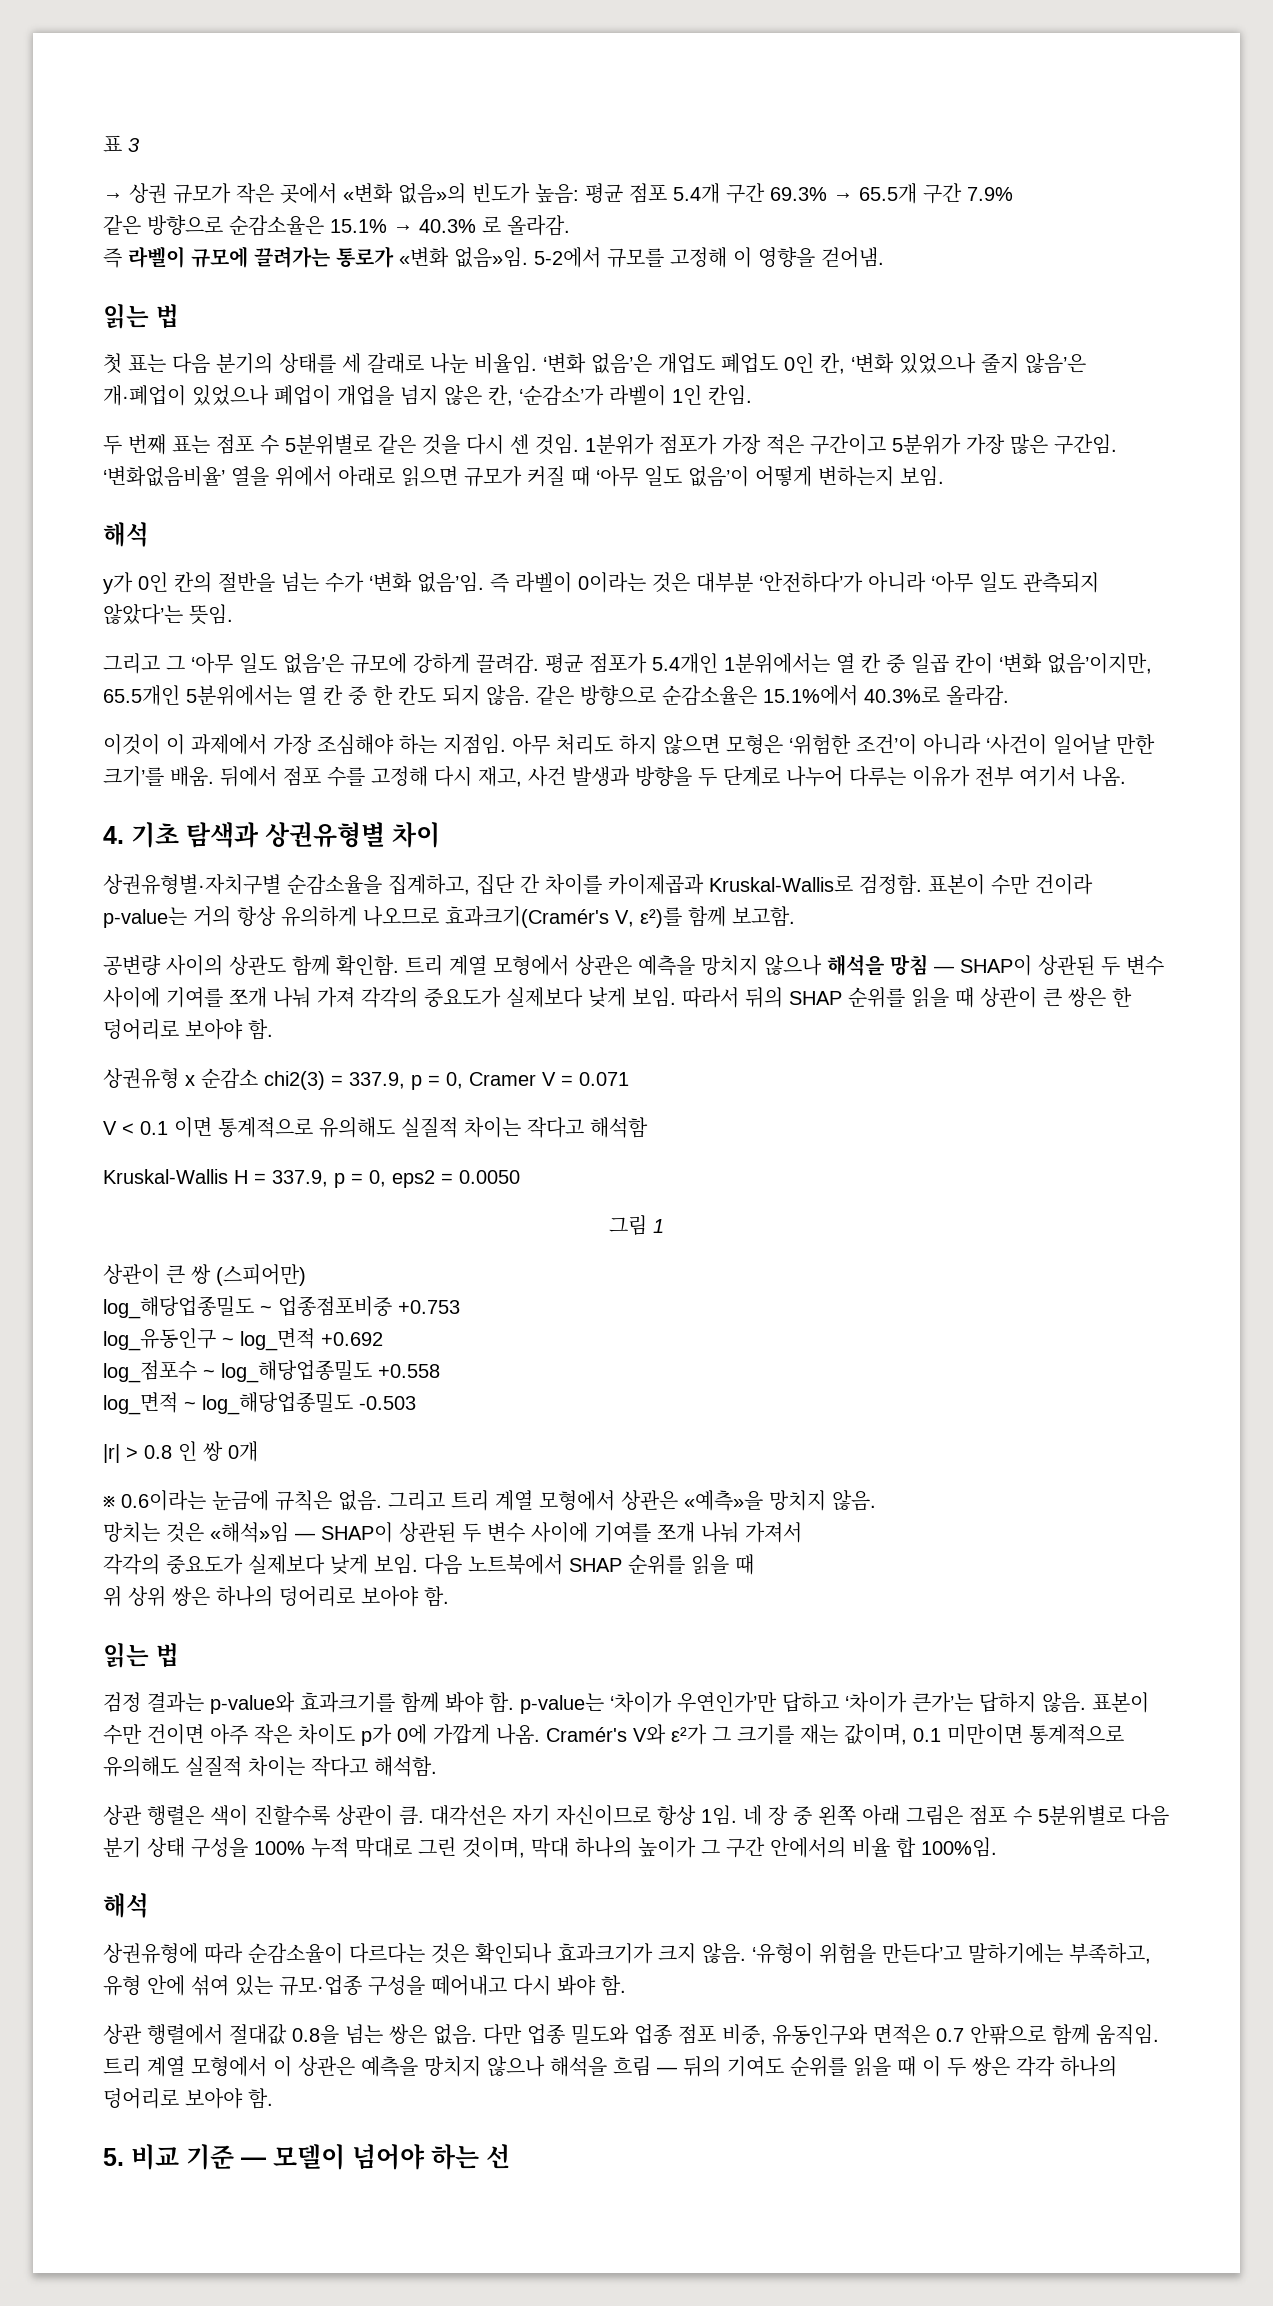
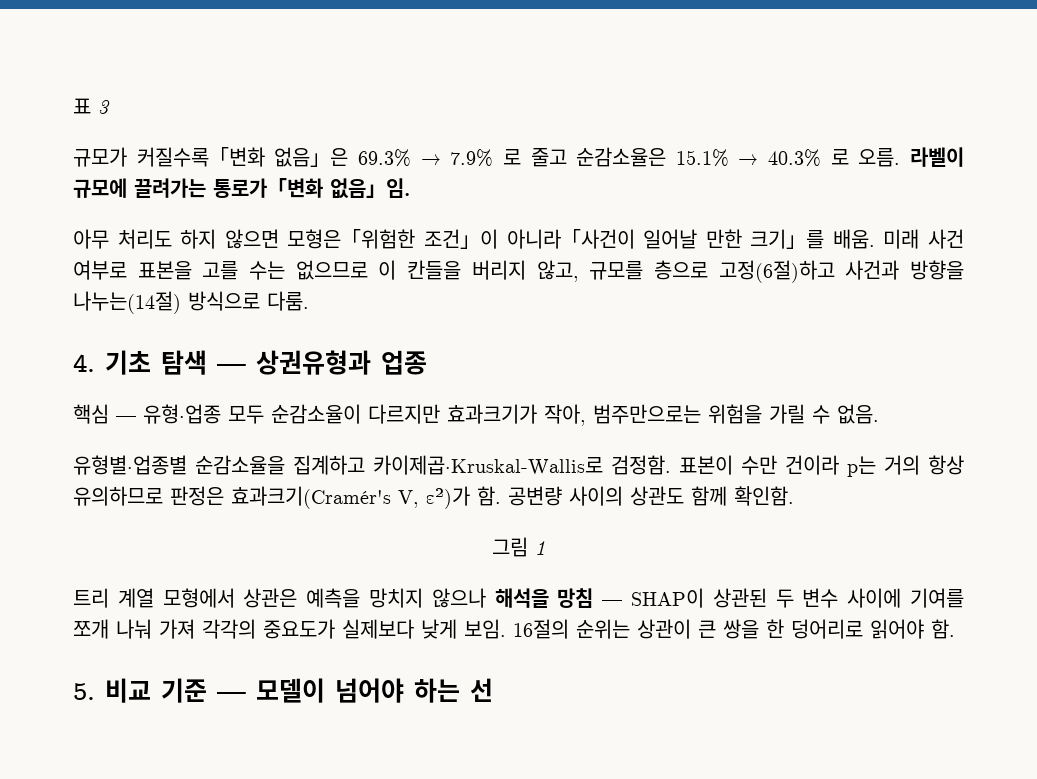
- → 상권 규모가 작은 곳에서 «변화 없음»의 빈도가 높음: 평균 점포 5.4개 구간 69.3% → 65.5개 구간 7.9%
- 같은 방향으로 순감소율은 15.1% → 40.3% 로 올라감.
- 즉 라벨이 규모에 끌려가는 통로가 «변화 없음»임. 5-2에서 규모를 고정해 이 영향을 걷어냄.
- 읽는 법
- 첫 표는 다음 분기의 상태를 세 갈래로 나눈 비율임. ‘변화 없음’은 개업도 폐업도 0인 칸, ‘변화 있었으나 줄지 않음’은 개·폐업이 있었으나 폐업이 개업을 넘지 않은 칸, ‘순감소’가 라벨이 1인 칸임.
- 두 번째 표는 점포 수 5분위별로 같은 것을 다시 센 것임. 1분위가 점포가 가장 적은 구간이고 5분위가 가장 많은 구간임. ‘변화없음비율’ 열을 위에서 아래로 읽으면 규모가 커질 때 ‘아무 일도 없음’이 어떻게 변하는지 보임.
- 해석
- y가 0인 칸의 절반을 넘는 수가 ‘변화 없음’임. 즉 라벨이 0이라는 것은 대부분 ‘안전하다’가 아니라 ‘아무 일도 관측되지 않았다’는 뜻임.
- 그리고 그 ‘아무 일도 없음’은 규모에 강하게 끌려감. 평균 점포가 5.4개인 1분위에서는 열 칸 중 일곱 칸이 ‘변화 없음’이지만, 65.5개인 5분위에서는 열 칸 중 한 칸도 되지 않음. 같은 방향으로 순감소율은 15.1%에서 40.3%로 올라감.
- 이것이 이 과제에서 가장 조심해야 하는 지점임. 아무 처리도 하지 않으면 모형은 ‘위험한 조건’이 아니라 ‘사건이 일어날 만한 크기’를 배움. 뒤에서 점포 수를 고정해 다시 재고, 사건 발생과 방향을 두 단계로 나누어 다루는 이유가 전부 여기서 나옴.
- 4. 기초 탐색과 상권유형별 차이
- 상권유형별·자치구별 순감소율을 집계하고, 집단 간 차이를 카이제곱과 Kruskal-Wallis로 검정함.
+ 규모가 커질수록「변화 없음」은 69.3% → 7.9% 로 줄고 순감소율은 15.1% → 40.3% 로 오름. 라벨이 규모에 끌려가는 통로가「변화 없음」임.
+ 아무 처리도 하지 않으면 모형은「위험한 조건」이 아니라「사건이 일어날 만한 크기」를 배움. 미래 사건 여부로 표본을 고를 수는 없으므로 이 칸들을 버리지 않고, 규모를 층으로 고정(6절)하고 사건과 방향을 나누는(14절) 방식으로 다룸.
+ 4. 기초 탐색 — 상권유형과 업종
+ 핵심 — 유형·업종 모두 순감소율이 다르지만 효과크기가 작아, 범주만으로는 위험을 가릴 수 없음.
+ 유형별·업종별 순감소율을 집계하고 카이제곱·Kruskal-Wallis로 검정함.
- 표본이 수만 건이라 p-value는 거의 항상 유의하게 나오므로 효과크기(Cramér's V, ε²)를 함께 보고함.
- 공변량 사이의 상관도 함께 확인함. 트리 계열 모형에서 상관은 예측을 망치지 않으나 해석을 망침 — SHAP이 상관된 두 변수 사이에 기여를 쪼개 나눠 가져 각각의 중요도가 실제보다 낮게 보임.
+ 표본이 수만 건이라 p는 거의 항상 유의하므로 판정은 효과크기(Cramér's V, ε²)가 함. 공변량 사이의 상관도 함께 확인함.
+ 그림 1
+ 트리 계열 모형에서 상관은 예측을 망치지 않으나 해석을 망침 — SHAP이 상관된 두 변수 사이에 기여를 쪼개 나눠 가져 각각의 중요도가 실제보다 낮게 보임.
- 따라서 뒤의 SHAP 순위를 읽을 때 상관이 큰 쌍은 한 덩어리로 보아야 함.
- 상권유형 x 순감소 chi2(3) = 337.9, p = 0, Cramer V = 0.071
- V < 0.1 이면 통계적으로 유의해도 실질적 차이는 작다고 해석함
- Kruskal-Wallis H = 337.9, p = 0, eps2 = 0.0050
- 그림 1
- 상관이 큰 쌍 (스피어만)
- log_해당업종밀도 ~ 업종점포비중 +0.753
- log_유동인구 ~ log_면적 +0.692
- log_점포수 ~ log_해당업종밀도 +0.558
- log_면적 ~ log_해당업종밀도 -0.503
- |r| > 0.8 인 쌍 0개
- ※ 0.6이라는 눈금에 규칙은 없음. 그리고 트리 계열 모형에서 상관은 «예측»을 망치지 않음.
- 망치는 것은 «해석»임 — SHAP이 상관된 두 변수 사이에 기여를 쪼개 나눠 가져서
- 각각의 중요도가 실제보다 낮게 보임. 다음 노트북에서 SHAP 순위를 읽을 때
- 위 상위 쌍은 하나의 덩어리로 보아야 함.
- 읽는 법
- 검정 결과는 p-value와 효과크기를 함께 봐야 함. p-value는 ‘차이가 우연인가’만 답하고 ‘차이가 큰가’는 답하지 않음. 표본이 수만 건이면 아주 작은 차이도 p가 0에 가깝게 나옴. Cramér's V와 ε²가 그 크기를 재는 값이며, 0.1 미만이면 통계적으로 유의해도 실질적 차이는 작다고 해석함.
- 상관 행렬은 색이 진할수록 상관이 큼. 대각선은 자기 자신이므로 항상 1임. 네 장 중 왼쪽 아래 그림은 점포 수 5분위별로 다음 분기 상태 구성을 100% 누적 막대로 그린 것이며, 막대 하나의 높이가 그 구간 안에서의 비율 합 100%임.
- 해석
- 상권유형에 따라 순감소율이 다르다는 것은 확인되나 효과크기가 크지 않음. ‘유형이 위험을 만든다’고 말하기에는 부족하고, 유형 안에 섞여 있는 규모·업종 구성을 떼어내고 다시 봐야 함.
- 상관 행렬에서 절대값 0.8을 넘는 쌍은 없음. 다만 업종 밀도와 업종 점포 비중, 유동인구와 면적은 0.7 안팎으로 함께 움직임. 트리 계열 모형에서 이 상관은 예측을 망치지 않으나 해석을 흐림 — 뒤의 기여도 순위를 읽을 때 이 두 쌍은 각각 하나의 덩어리로 보아야 함.
+ 16절의 순위는 상관이 큰 쌍을 한 덩어리로 읽어야 함.

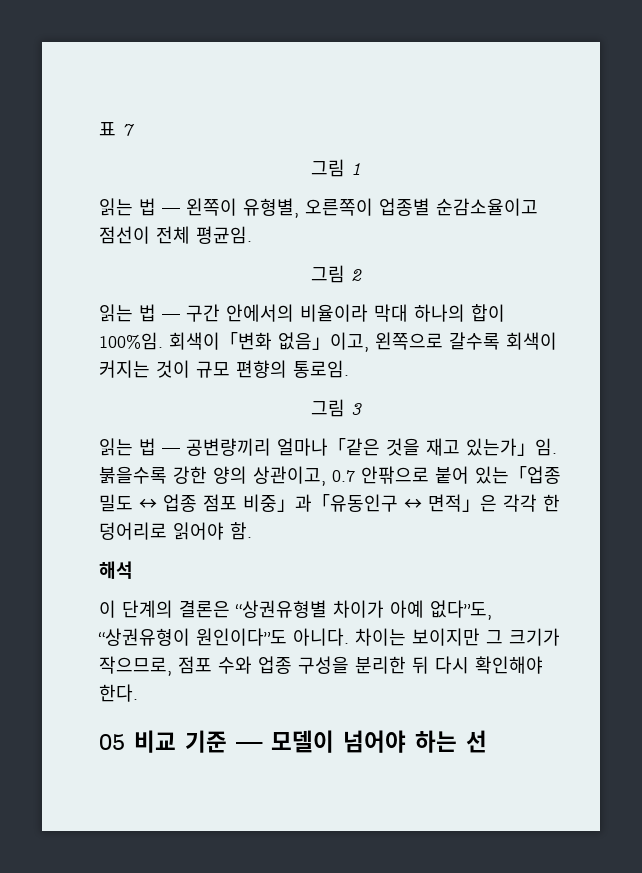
- 표 3
- 규모가 커질수록「변화 없음」은 69.3% → 7.9% 로 줄고 순감소율은 15.1% → 40.3% 로 오름. 라벨이 규모에 끌려가는 통로가「변화 없음」임.
- 아무 처리도 하지 않으면 모형은「위험한 조건」이 아니라「사건이 일어날 만한 크기」를 배움. 미래 사건 여부로 표본을 고를 수는 없으므로 이 칸들을 버리지 않고, 규모를 층으로 고정(6절)하고 사건과 방향을 나누는(14절) 방식으로 다룸.
- 4. 기초 탐색 — 상권유형과 업종
- 핵심 — 유형·업종 모두 순감소율이 다르지만 효과크기가 작아, 범주만으로는 위험을 가릴 수 없음.
- 유형별·업종별 순감소율을 집계하고 카이제곱·Kruskal-Wallis로 검정함. 표본이 수만 건이라 p는 거의 항상 유의하므로 판정은 효과크기(Cramér's V, ε²)가 함. 공변량 사이의 상관도 함께 확인함.
+ 표 7
  그림 1
- 트리 계열 모형에서 상관은 예측을 망치지 않으나 해석을 망침 — SHAP이 상관된 두 변수 사이에 기여를 쪼개 나눠 가져 각각의 중요도가 실제보다 낮게 보임. 16절의 순위는 상관이 큰 쌍을 한 덩어리로 읽어야 함.
- 5. 비교 기준 — 모델이 넘어야 하는 선
+ 읽는 법 — 왼쪽이 유형별, 오른쪽이 업종별 순감소율이고 점선이 전체 평균임.
+ 그림 2
+ 읽는 법 — 구간 안에서의 비율이라 막대 하나의 합이 100%임. 회색이「변화 없음」이고, 왼쪽으로 갈수록 회색이 커지는 것이 규모 편향의 통로임.
+ 그림 3
+ 읽는 법 — 공변량끼리 얼마나「같은 것을 재고 있는가」임. 붉을수록 강한 양의 상관이고, 0.7 안팎으로 붙어 있는「업종 밀도 ↔ 업종 점포 비중」과「유동인구 ↔ 면적」은 각각 한 덩어리로 읽어야 함.
+ 해석
+ 이 단계의 결론은 “상권유형별 차이가 아예 없다”도, “상권유형이 원인이다”도 아니다. 차이는 보이지만 그 크기가 작으므로, 점포 수와 업종 구성을 분리한 뒤 다시 확인해야 한다.
+ 05 비교 기준 — 모델이 넘어야 하는 선

